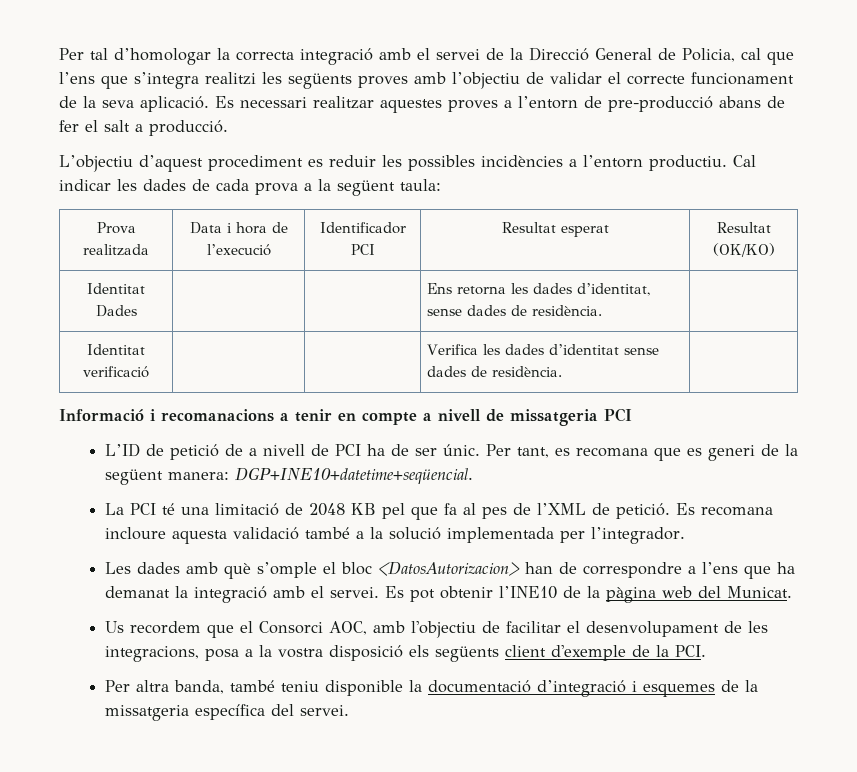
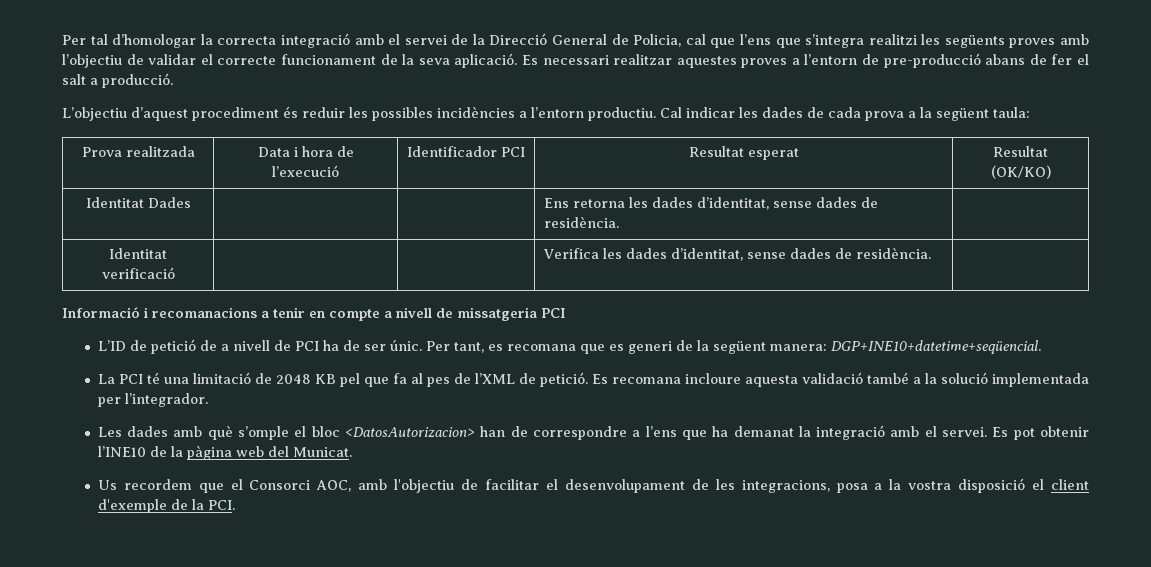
- L’objectiu d’aquest procediment es reduir les possibles incidències a l’entorn productiu.
+ L’objectiu d’aquest procediment és reduir les possibles incidències a l’entorn productiu.
- Identitat verificació | | | Verifica les dades d’identitat sense dades de residència. |
+ Identitat verificació | | | Verifica les dades d’identitat, sense dades de residència. |
- Us recordem que el Consorci AOC, amb l'objectiu de facilitar el desenvolupament de les integracions, posa a la vostra disposició els següents client d'exemple de la PCI.
+ Us recordem que el Consorci AOC, amb l'objectiu de facilitar el desenvolupament de les integracions, posa a la vostra disposició el client d'exemple de la PCI.
- Per altra banda, també teniu disponible la documentació d’integració i esquemes de la missatgeria específica del servei.

